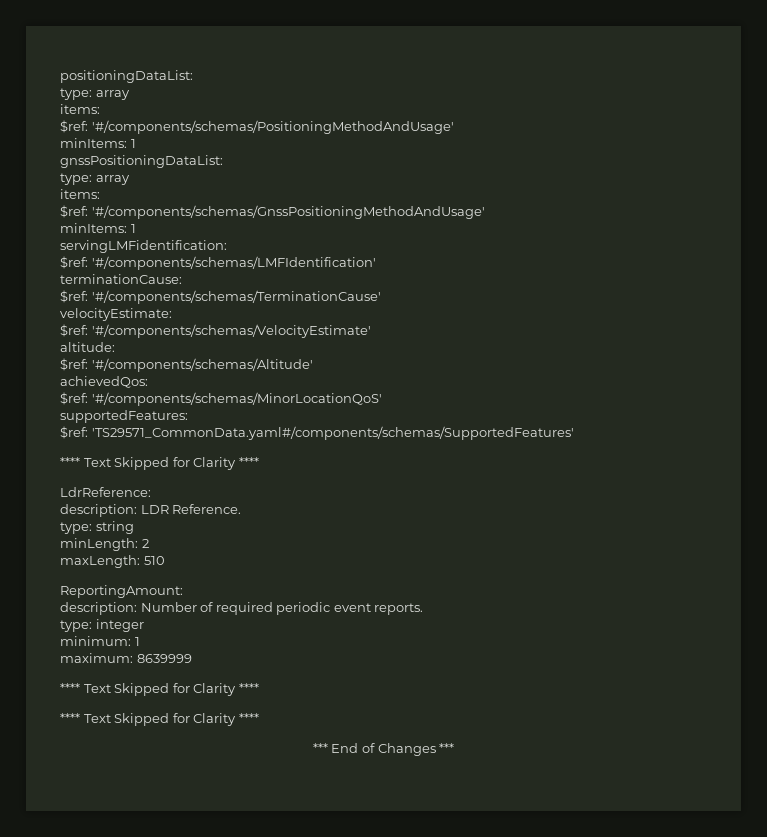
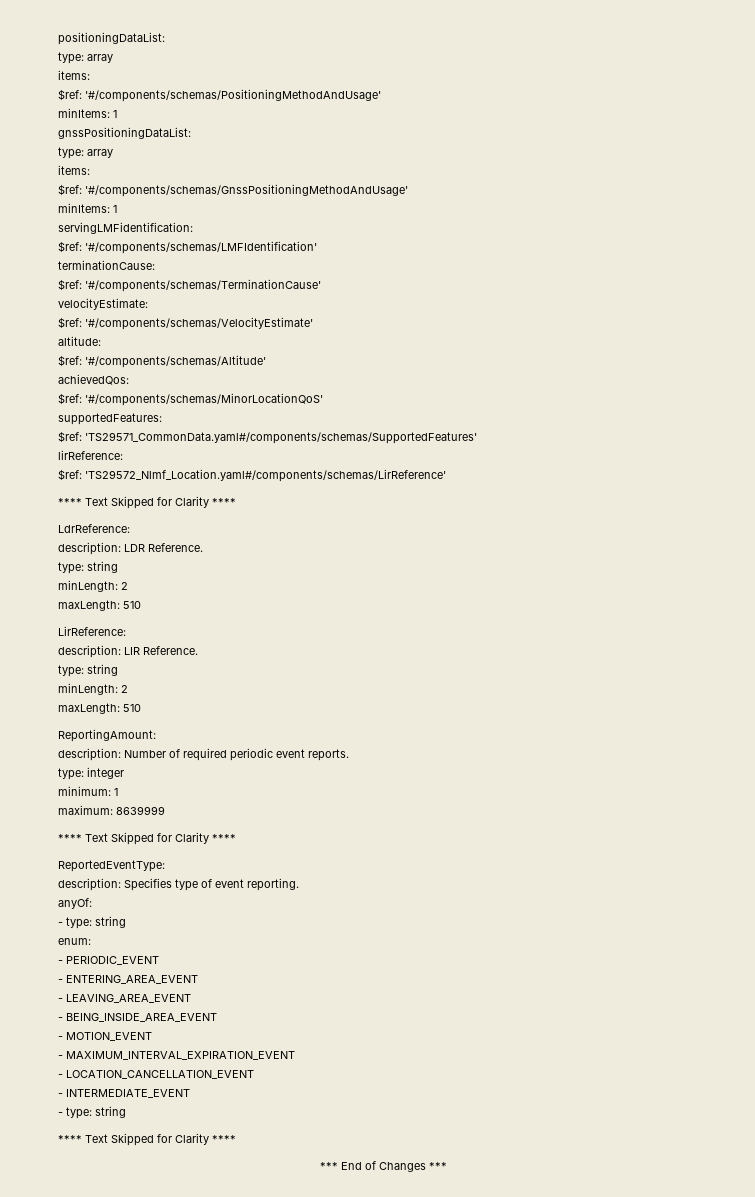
+ lirReference:
+ $ref: 'TS29572_Nlmf_Location.yaml#/components/schemas/LirReference'
+ LirReference:
+ description: LIR Reference.
+ type: string
+ minLength: 2
+ maxLength: 510
+ ReportedEventType:
+ description: Specifies type of event reporting.
+ anyOf:
+ - type: string
+ enum:
+ - PERIODIC_EVENT
+ - ENTERING_AREA_EVENT
+ - LEAVING_AREA_EVENT
+ - BEING_INSIDE_AREA_EVENT
+ - MOTION_EVENT
+ - MAXIMUM_INTERVAL_EXPIRATION_EVENT
+ - LOCATION_CANCELLATION_EVENT
+ - INTERMEDIATE_EVENT
+ - type: string

